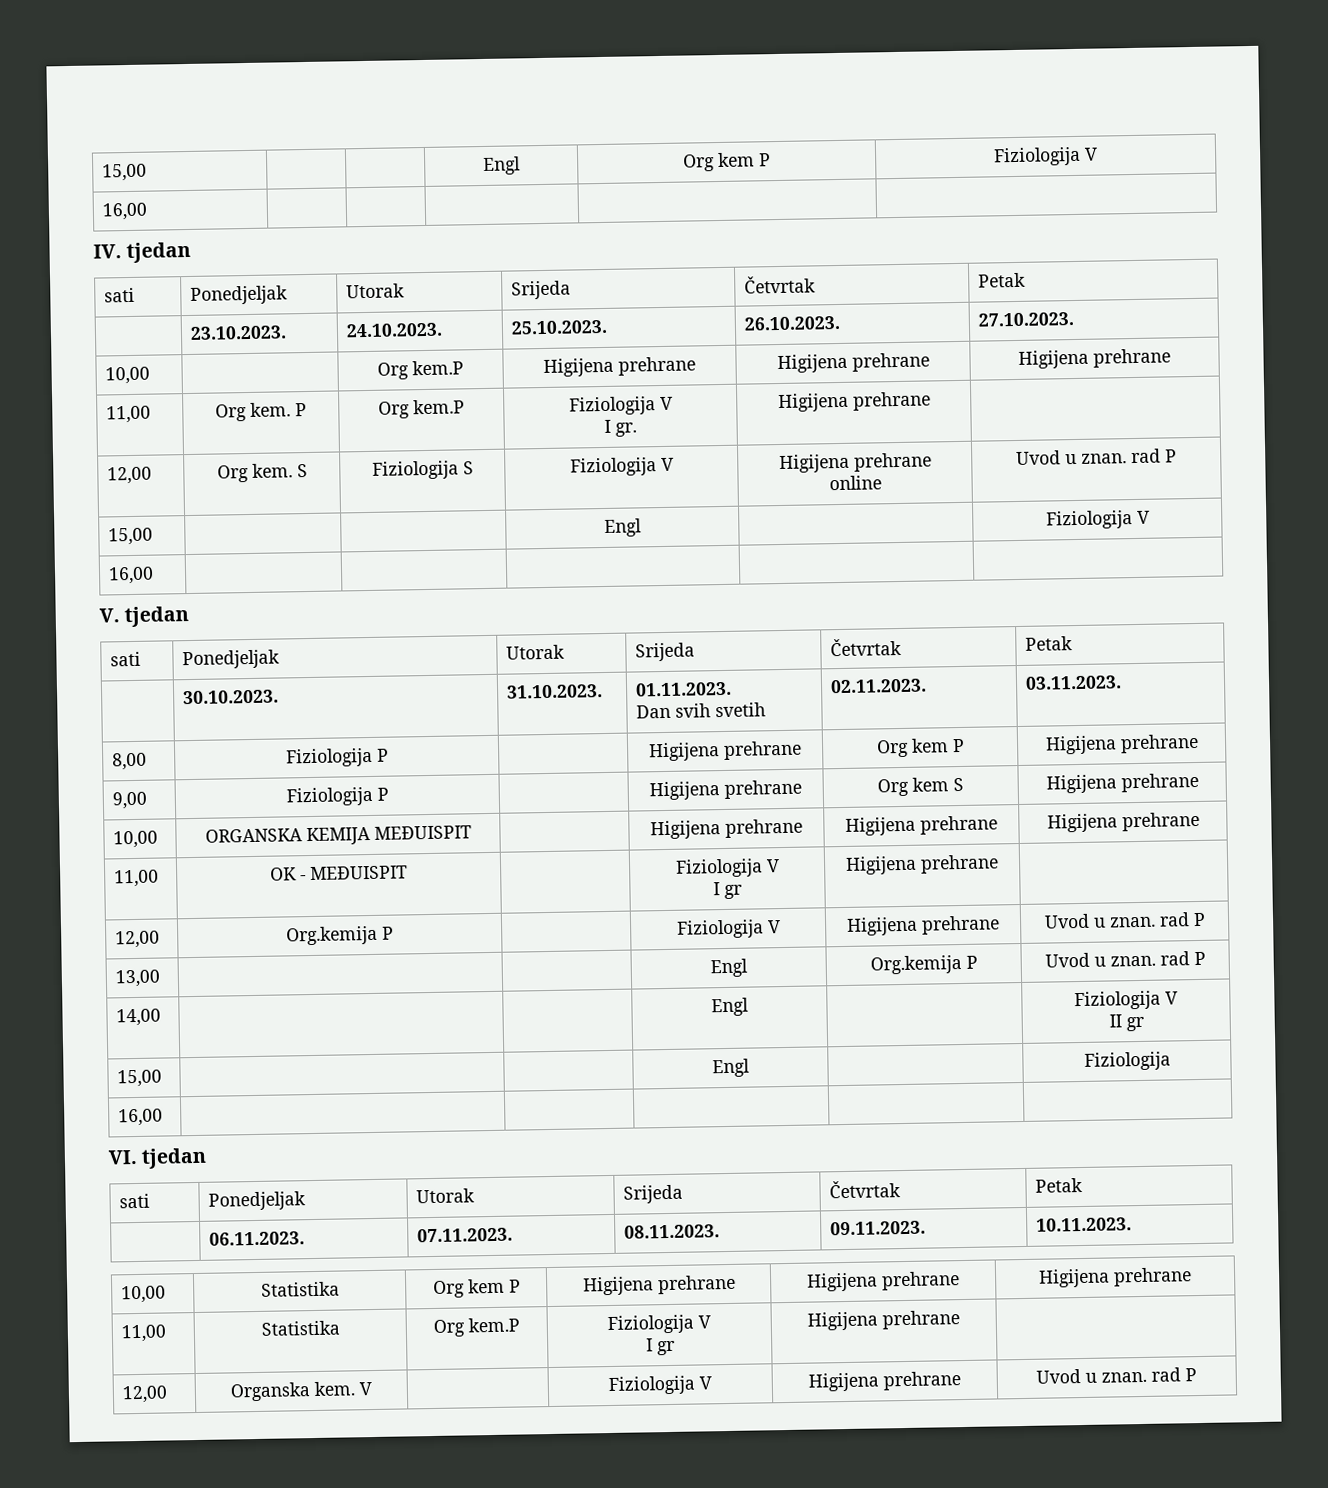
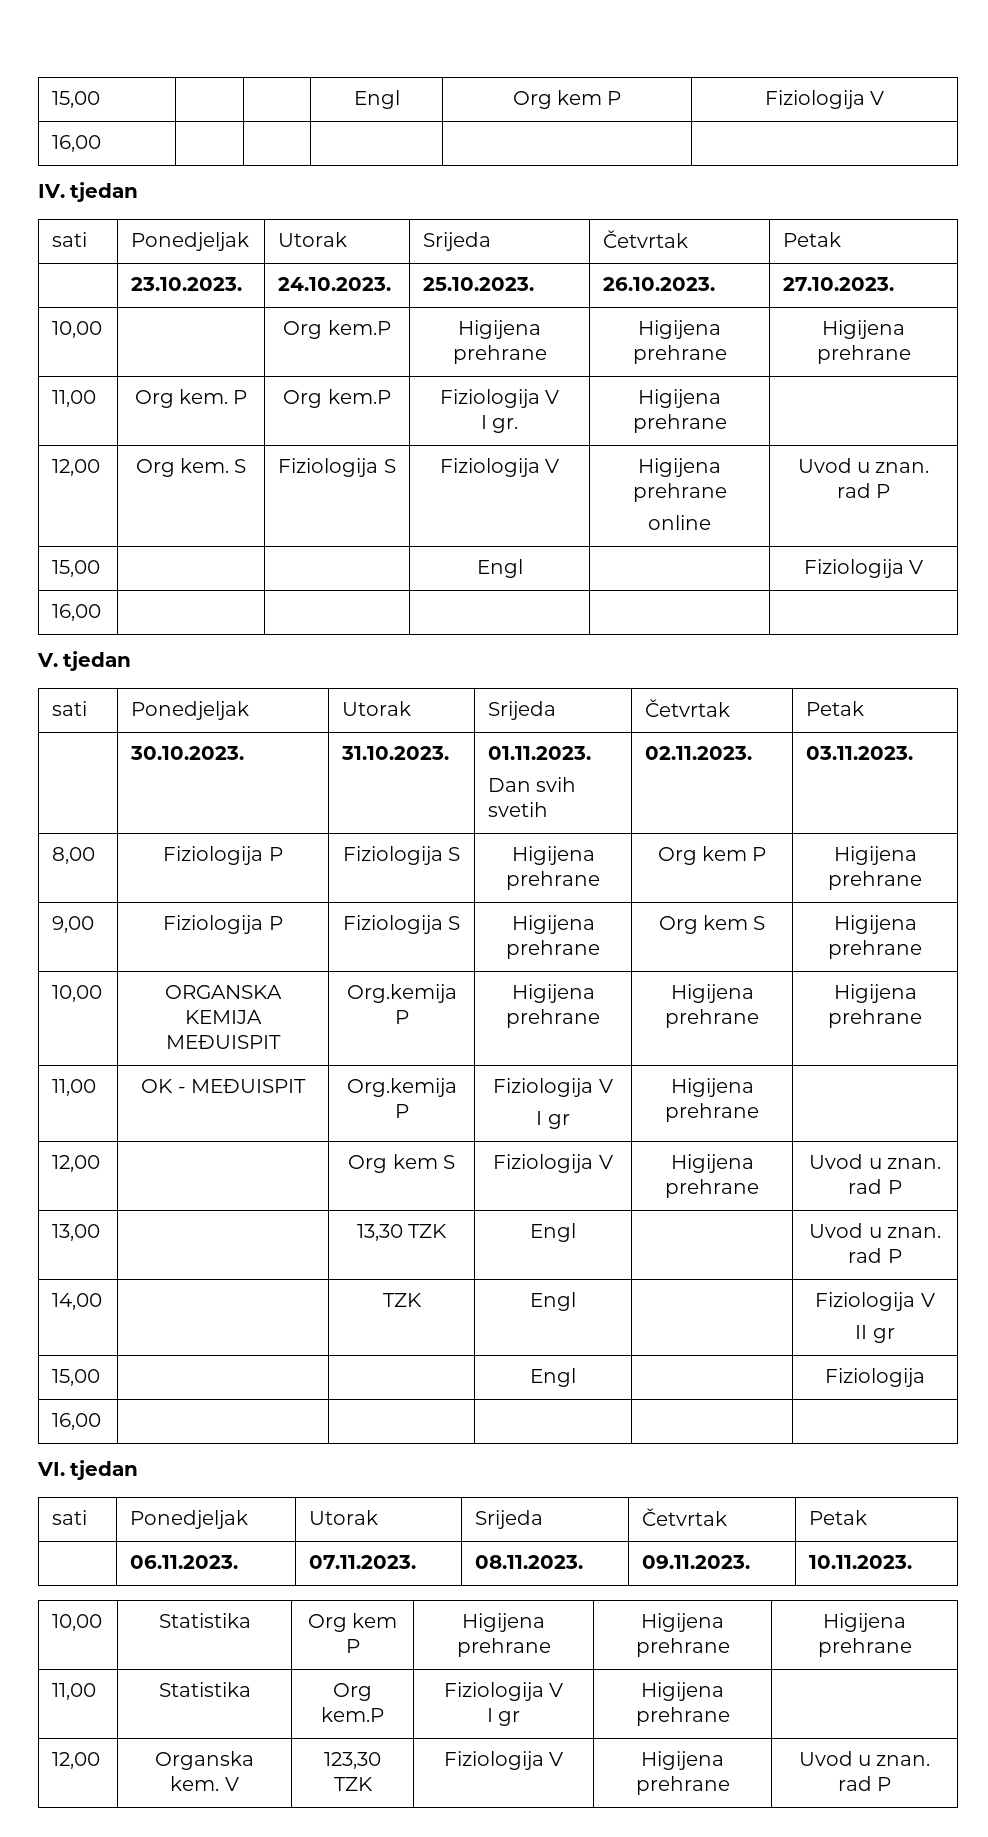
- 8,00 | Fiziologija P | | Higijena prehrane | Org kem P | Higijena prehrane
+ 8,00 | Fiziologija P | Fiziologija S | Higijena prehrane | Org kem P | Higijena prehrane
- 9,00 | Fiziologija P | | Higijena prehrane | Org kem S | Higijena prehrane
+ 9,00 | Fiziologija P | Fiziologija S | Higijena prehrane | Org kem S | Higijena prehrane
- 10,00 | ORGANSKA KEMIJA MEĐUISPIT | | Higijena prehrane | Higijena prehrane | Higijena prehrane
+ 10,00 | ORGANSKA KEMIJA MEĐUISPIT | Org.kemija P | Higijena prehrane | Higijena prehrane | Higijena prehrane
- 11,00 | OK - MEĐUISPIT | | Fiziologija V
+ 11,00 | OK - MEĐUISPIT | Org.kemija P | Fiziologija V
  I gr | Higijena prehrane |
- 12,00 | Org.kemija P | | Fiziologija V | Higijena prehrane | Uvod u znan. rad P
+ 12,00 | | Org kem S | Fiziologija V | Higijena prehrane | Uvod u znan. rad P
- 13,00 | | | Engl | Org.kemija P | Uvod u znan. rad P
+ 13,00 | | 13,30 TZK | Engl | | Uvod u znan. rad P
- 14,00 | | | Engl | | Fiziologija V
+ 14,00 | | TZK | Engl | | Fiziologija V
- 12,00 | Organska kem. V | | Fiziologija V | Higijena prehrane | Uvod u znan. rad P
+ 12,00 | Organska kem. V | 123,30 TZK | Fiziologija V | Higijena prehrane | Uvod u znan. rad P

